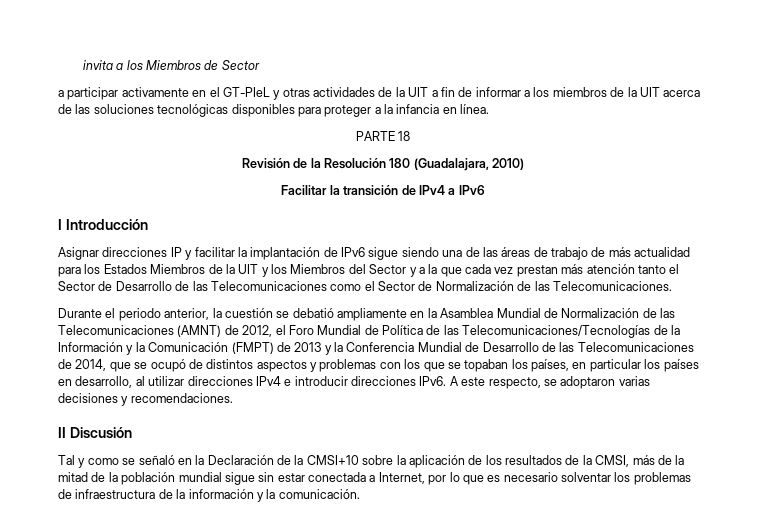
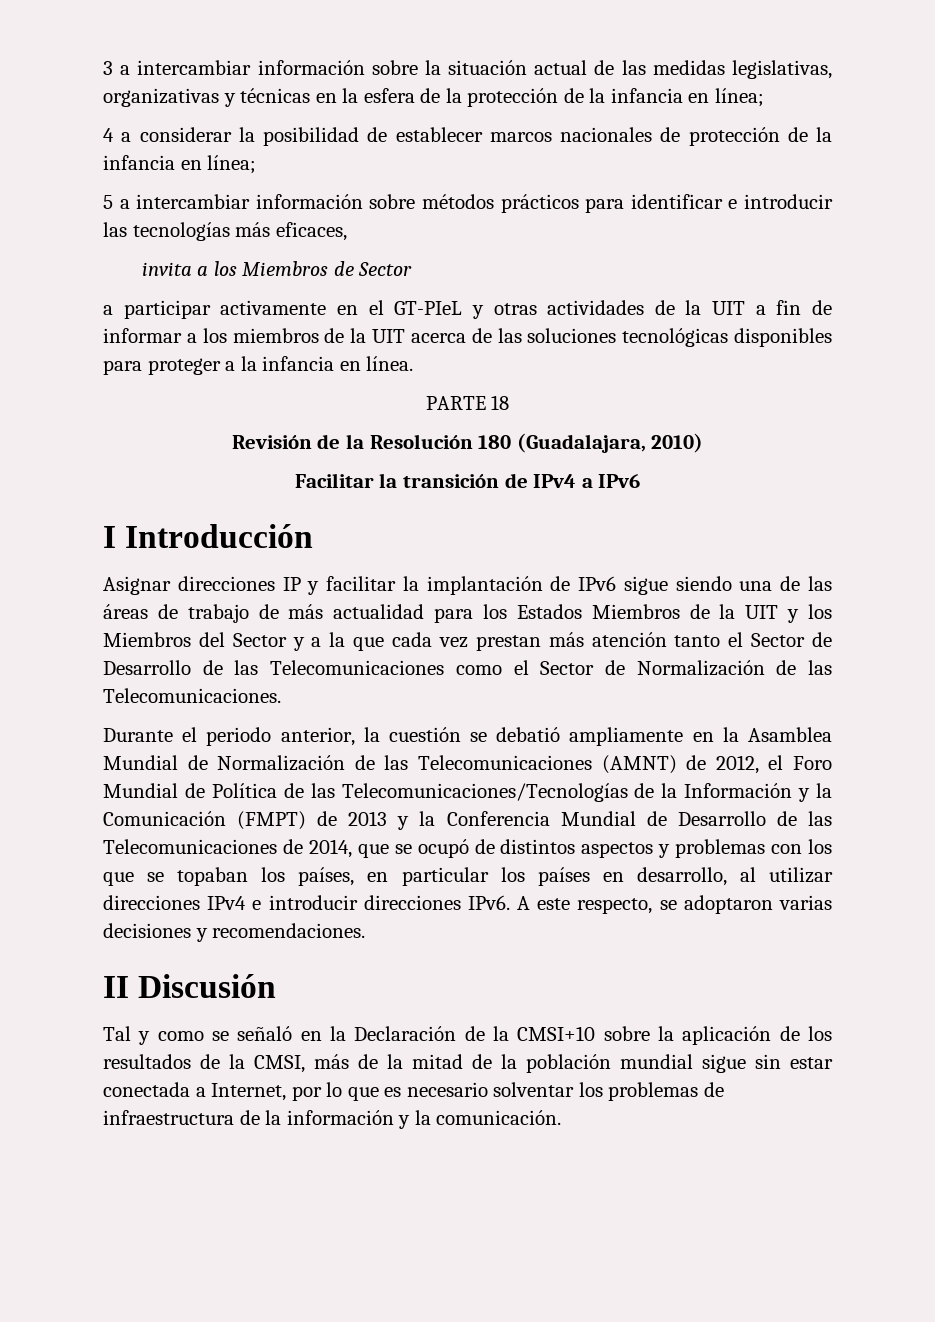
+ 3 a intercambiar información sobre la situación actual de las medidas legislativas, organizativas y técnicas en la esfera de la protección de la infancia en línea;
+ 4 a considerar la posibilidad de establecer marcos nacionales de protección de la infancia en línea;
+ 5 a intercambiar información sobre métodos prácticos para identificar e introducir las tecnologías más eficaces,

